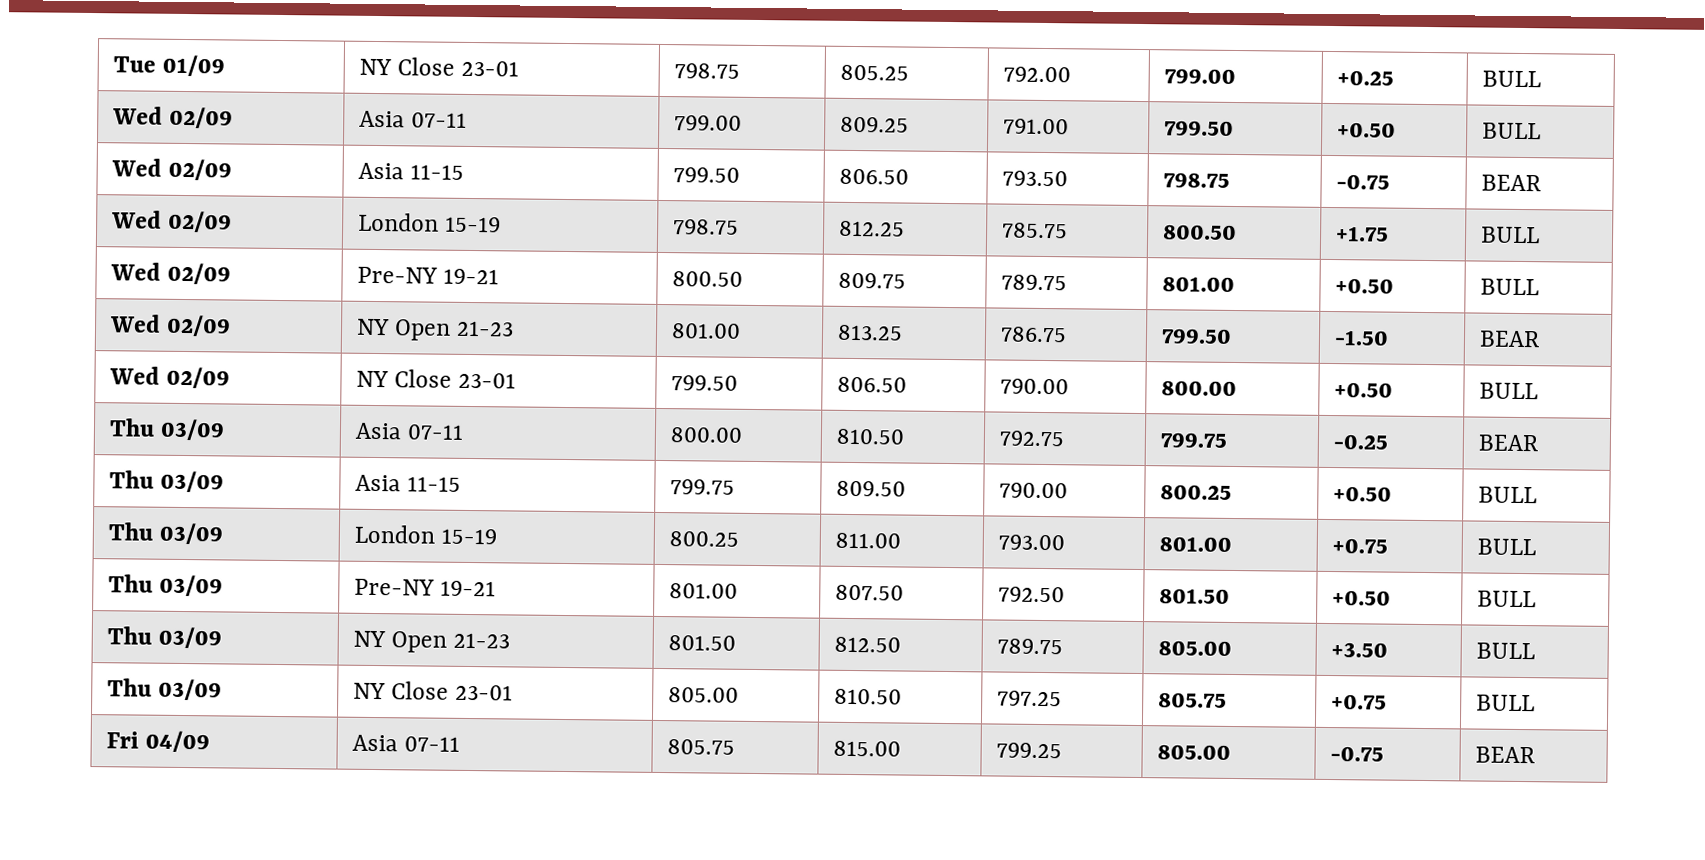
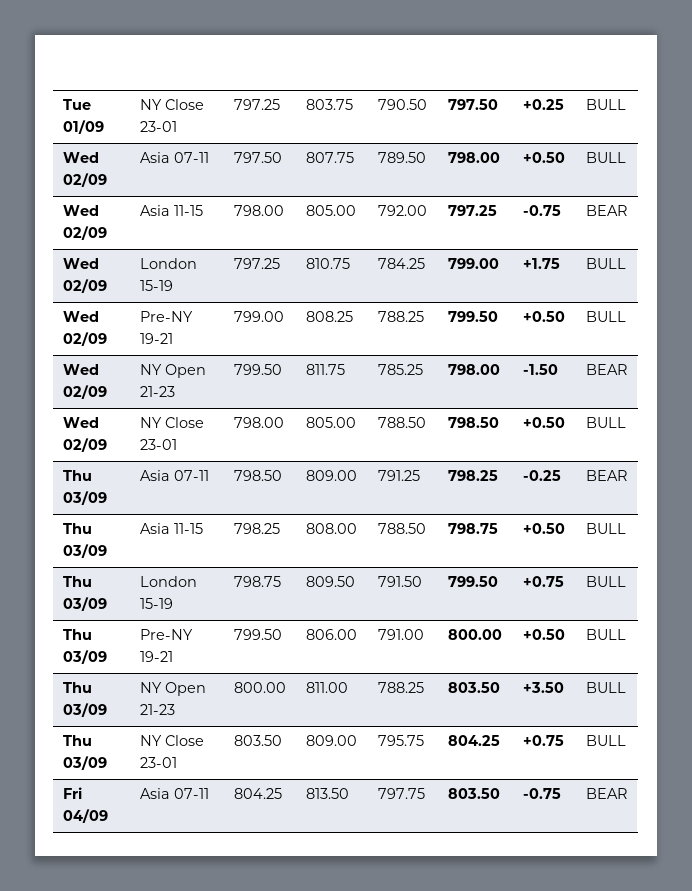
- Tue 01/09 | NY Close 23-01 | 798.75 | 805.25 | 792.00 | 799.00 | +0.25 | BULL
+ Tue 01/09 | NY Close 23-01 | 797.25 | 803.75 | 790.50 | 797.50 | +0.25 | BULL
- Wed 02/09 | Asia 07-11 | 799.00 | 809.25 | 791.00 | 799.50 | +0.50 | BULL
+ Wed 02/09 | Asia 07-11 | 797.50 | 807.75 | 789.50 | 798.00 | +0.50 | BULL
- Wed 02/09 | Asia 11-15 | 799.50 | 806.50 | 793.50 | 798.75 | -0.75 | BEAR
+ Wed 02/09 | Asia 11-15 | 798.00 | 805.00 | 792.00 | 797.25 | -0.75 | BEAR
- Wed 02/09 | London 15-19 | 798.75 | 812.25 | 785.75 | 800.50 | +1.75 | BULL
+ Wed 02/09 | London 15-19 | 797.25 | 810.75 | 784.25 | 799.00 | +1.75 | BULL
- Wed 02/09 | Pre-NY 19-21 | 800.50 | 809.75 | 789.75 | 801.00 | +0.50 | BULL
+ Wed 02/09 | Pre-NY 19-21 | 799.00 | 808.25 | 788.25 | 799.50 | +0.50 | BULL
- Wed 02/09 | NY Open 21-23 | 801.00 | 813.25 | 786.75 | 799.50 | -1.50 | BEAR
+ Wed 02/09 | NY Open 21-23 | 799.50 | 811.75 | 785.25 | 798.00 | -1.50 | BEAR
- Wed 02/09 | NY Close 23-01 | 799.50 | 806.50 | 790.00 | 800.00 | +0.50 | BULL
+ Wed 02/09 | NY Close 23-01 | 798.00 | 805.00 | 788.50 | 798.50 | +0.50 | BULL
- Thu 03/09 | Asia 07-11 | 800.00 | 810.50 | 792.75 | 799.75 | -0.25 | BEAR
+ Thu 03/09 | Asia 07-11 | 798.50 | 809.00 | 791.25 | 798.25 | -0.25 | BEAR
- Thu 03/09 | Asia 11-15 | 799.75 | 809.50 | 790.00 | 800.25 | +0.50 | BULL
+ Thu 03/09 | Asia 11-15 | 798.25 | 808.00 | 788.50 | 798.75 | +0.50 | BULL
- Thu 03/09 | London 15-19 | 800.25 | 811.00 | 793.00 | 801.00 | +0.75 | BULL
+ Thu 03/09 | London 15-19 | 798.75 | 809.50 | 791.50 | 799.50 | +0.75 | BULL
- Thu 03/09 | Pre-NY 19-21 | 801.00 | 807.50 | 792.50 | 801.50 | +0.50 | BULL
+ Thu 03/09 | Pre-NY 19-21 | 799.50 | 806.00 | 791.00 | 800.00 | +0.50 | BULL
- Thu 03/09 | NY Open 21-23 | 801.50 | 812.50 | 789.75 | 805.00 | +3.50 | BULL
+ Thu 03/09 | NY Open 21-23 | 800.00 | 811.00 | 788.25 | 803.50 | +3.50 | BULL
- Thu 03/09 | NY Close 23-01 | 805.00 | 810.50 | 797.25 | 805.75 | +0.75 | BULL
+ Thu 03/09 | NY Close 23-01 | 803.50 | 809.00 | 795.75 | 804.25 | +0.75 | BULL
- Fri 04/09 | Asia 07-11 | 805.75 | 815.00 | 799.25 | 805.00 | -0.75 | BEAR
+ Fri 04/09 | Asia 07-11 | 804.25 | 813.50 | 797.75 | 803.50 | -0.75 | BEAR

